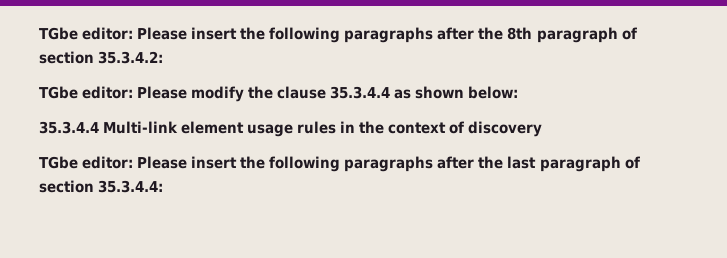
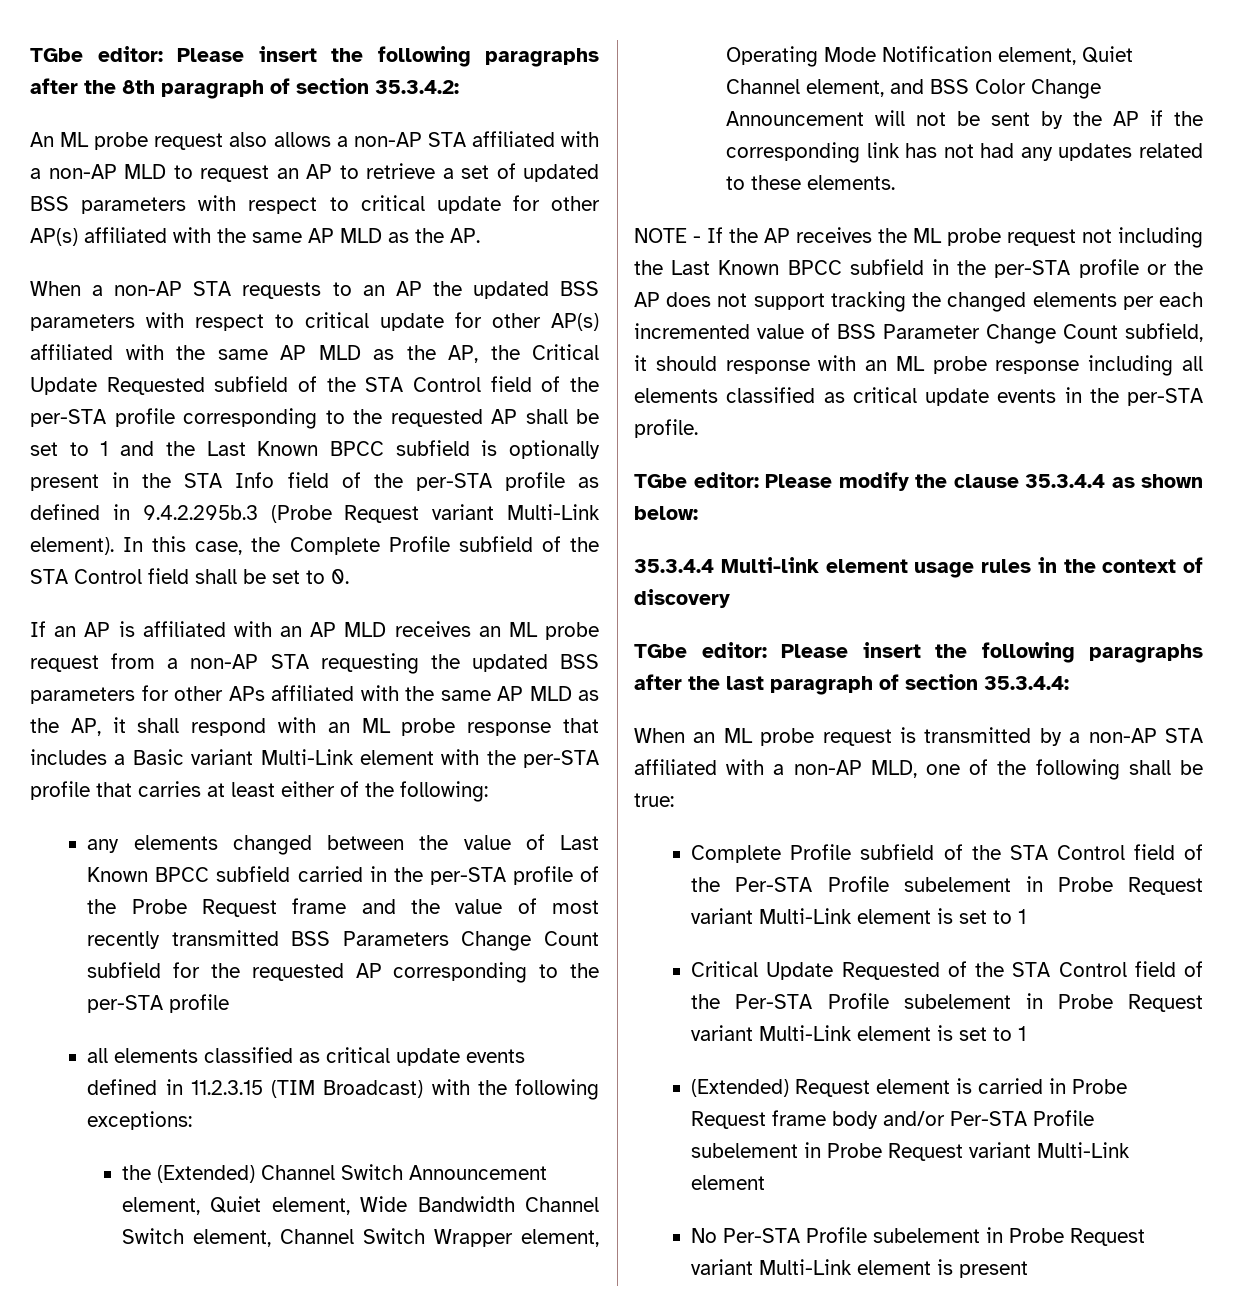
+ An ML probe request also allows a non-AP STA affiliated with a non-AP MLD to request an AP to retrieve a set of updated BSS parameters with respect to critical update for other AP(s) affiliated with the same AP MLD as the AP.
+ When a non-AP STA requests to an AP the updated BSS parameters with respect to critical update for other AP(s) affiliated with the same AP MLD as the AP, the Critical Update Requested subfield of the STA Control field of the per-STA profile corresponding to the requested AP shall be set to 1 and the Last Known BPCC subfield is optionally present in the STA Info field of the per-STA profile as defined in 9.4.2.295b.3 (Probe Request variant Multi-Link element). In this case, the Complete Profile subfield of the STA Control field shall be set to 0.
+ If an AP is affiliated with an AP MLD receives an ML probe request from a non-AP STA requesting the updated BSS parameters for other APs affiliated with the same AP MLD as the AP, it shall respond with an ML probe response that includes a Basic variant Multi-Link element with the per-STA profile that carries at least either of the following:
+ any elements changed between the value of Last Known BPCC subfield carried in the per-STA profile of the Probe Request frame and the value of most recently transmitted BSS Parameters Change Count subfield for the requested AP corresponding to the per-STA profile
+ all elements classified as critical update events defined in 11.2.3.15 (TIM Broadcast) with the following exceptions:
+ the (Extended) Channel Switch Announcement element, Quiet element, Wide Bandwidth Channel Switch element, Channel Switch Wrapper element, Operating Mode Notification element, Quiet Channel element, and BSS Color Change Announcement will not be sent by the AP if the corresponding link has not had any updates related to these elements.
+ NOTE - If the AP receives the ML probe request not including the Last Known BPCC subfield in the per-STA profile or the AP does not support tracking the changed elements per each incremented value of BSS Parameter Change Count subfield, it should response with an ML probe response including all elements classified as critical update events in the per-STA profile.
+ When an ML probe request is transmitted by a non-AP STA affiliated with a non-AP MLD, one of the following shall be true:
+ Complete Profile subfield of the STA Control field of the Per-STA Profile subelement in Probe Request variant Multi-Link element is set to 1
+ Critical Update Requested of the STA Control field of the Per-STA Profile subelement in Probe Request variant Multi-Link element is set to 1
+ (Extended) Request element is carried in Probe Request frame body and/or Per-STA Profile subelement in Probe Request variant Multi-Link element
+ No Per-STA Profile subelement in Probe Request variant Multi-Link element is present

